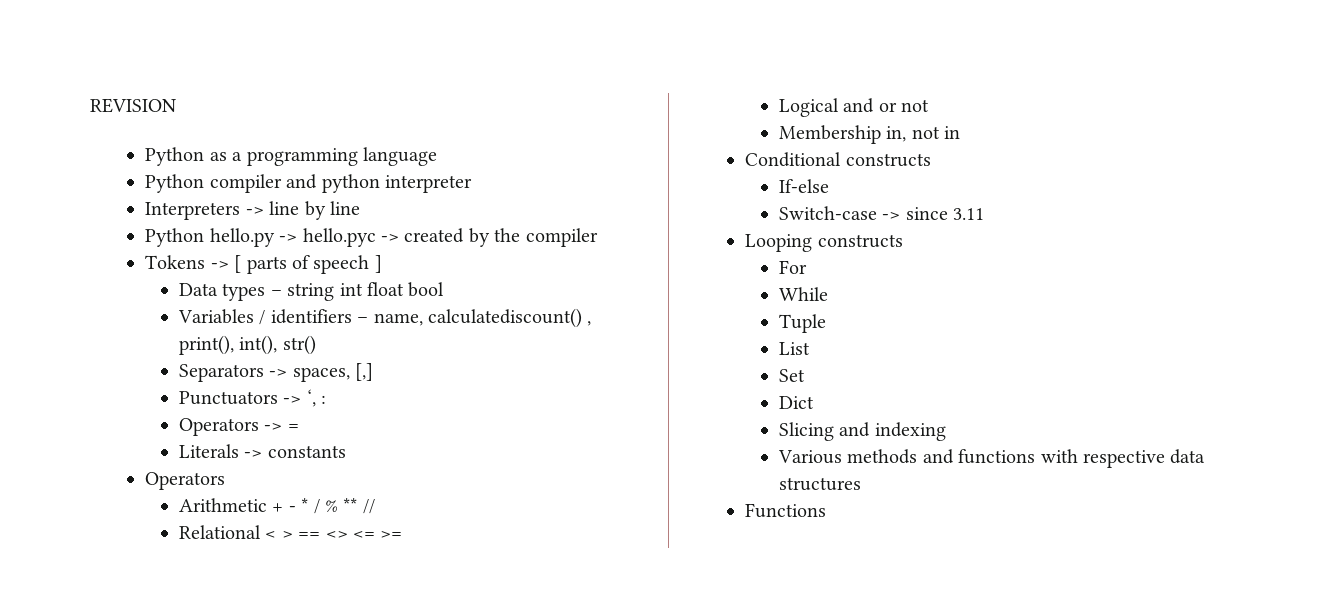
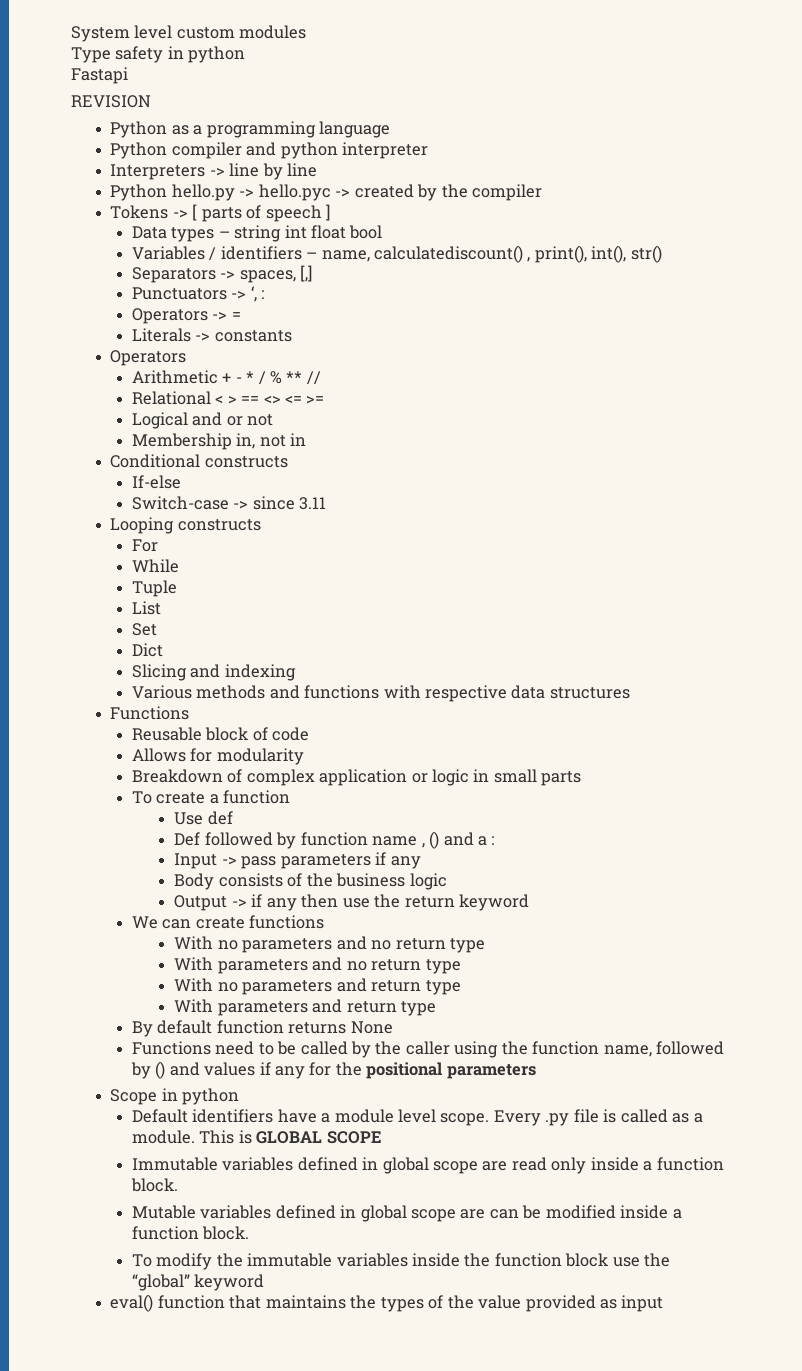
+ System level custom modules
+ Type safety in python
+ Fastapi
+ Reusable block of code
+ Allows for modularity
+ Breakdown of complex application or logic in small parts
+ To create a function
+ Use def
+ Def followed by function name , () and a :
+ Input -> pass parameters if any
+ Body consists of the business logic
+ Output -> if any then use the return keyword
+ We can create functions
+ With no parameters and no return type
+ With parameters and no return type
+ With no parameters and return type
+ With parameters and return type
+ By default function returns None
+ Functions need to be called by the caller using the function name, followed by () and values if any for the positional parameters
+ Scope in python
+ Default identifiers have a module level scope. Every .py file is called as a module. This is GLOBAL SCOPE
+ Immutable variables defined in global scope are read only inside a function block.
+ Mutable variables defined in global scope are can be modified inside a function block.
+ To modify the immutable variables inside the function block use the “global” keyword
+ eval() function that maintains the types of the value provided as input

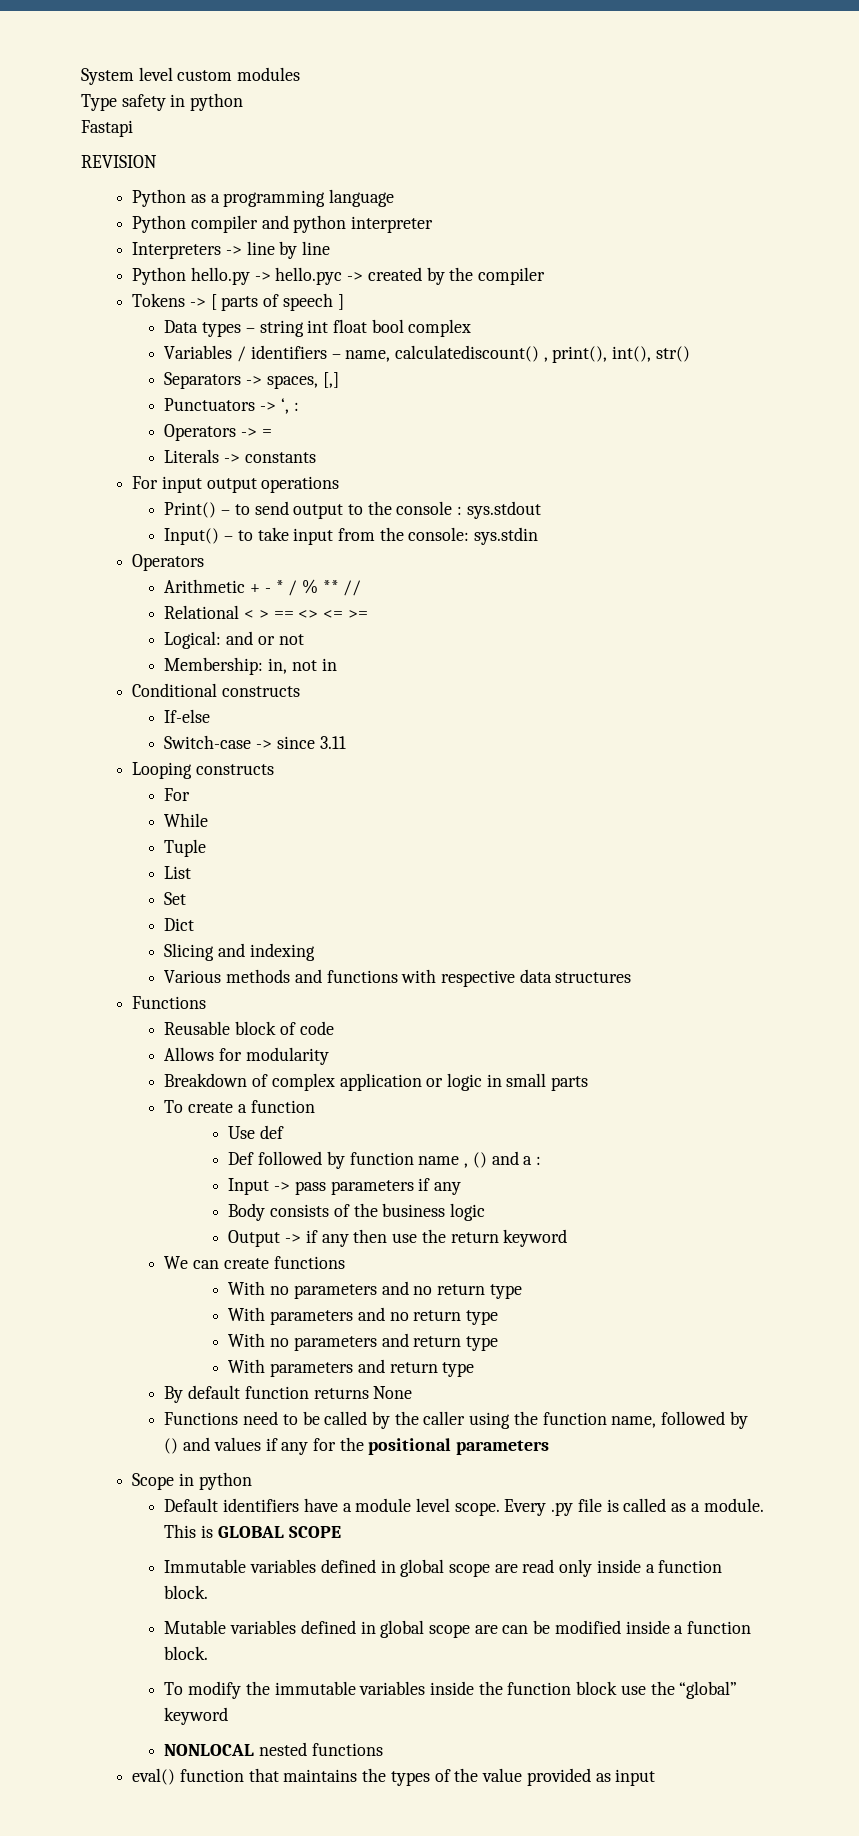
- Data types – string int float bool
+ Data types – string int float bool complex
+ For input output operations
+ Print() – to send output to the console : sys.stdout
+ Input() – to take input from the console: sys.stdin
- Logical and or not
+ Logical: and or not
- Membership in, not in
+ Membership: in, not in
+ NONLOCAL nested functions

